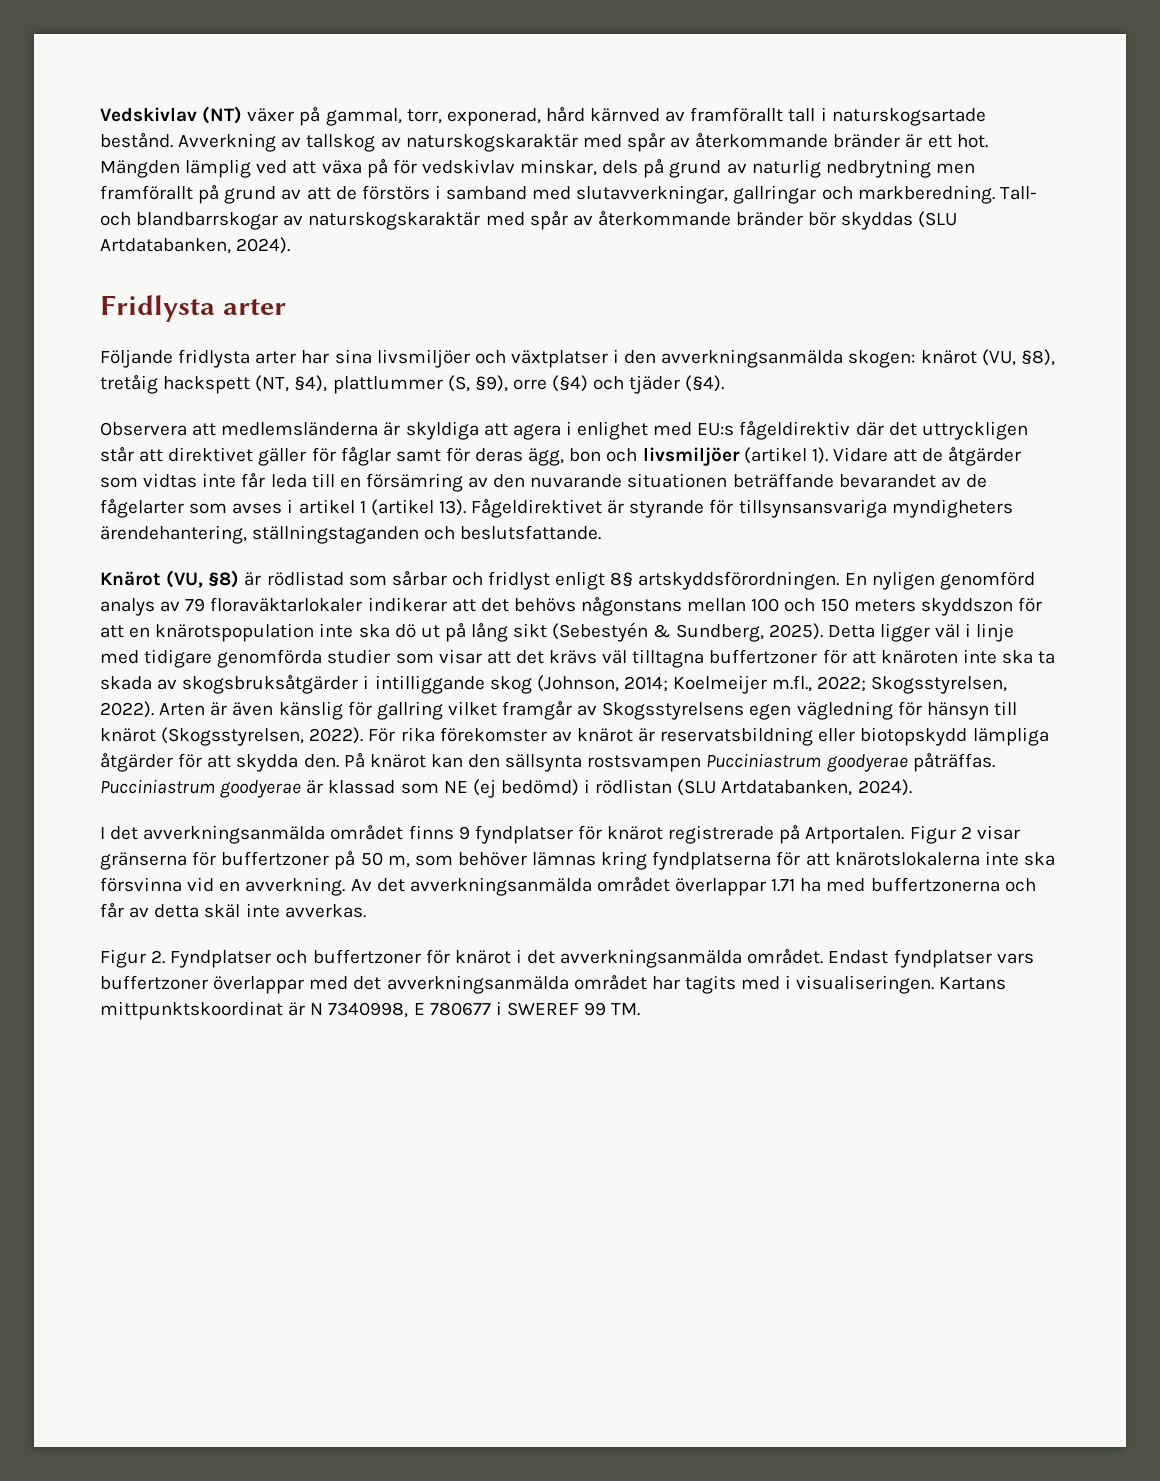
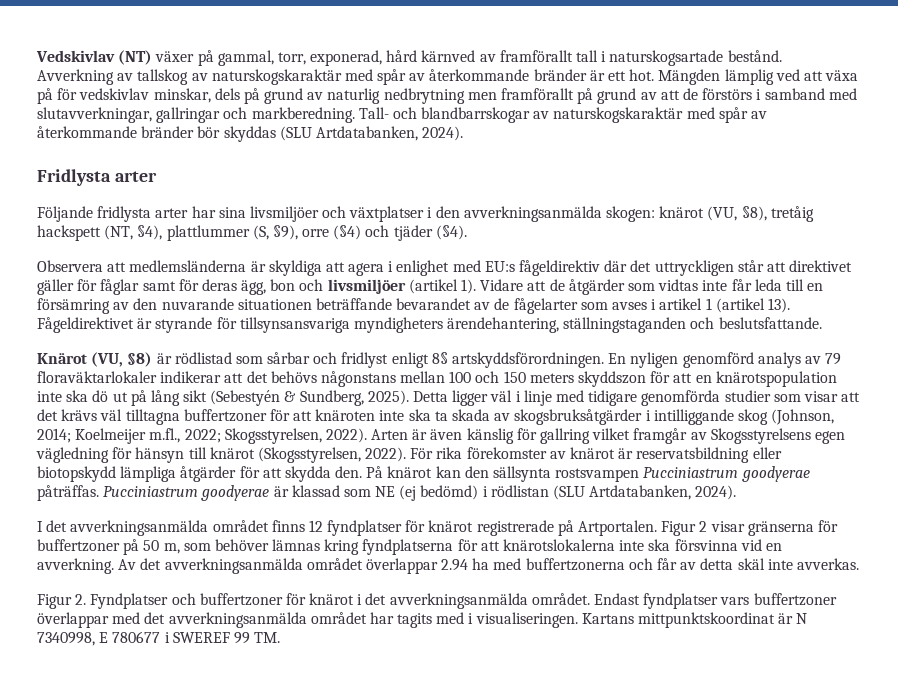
- I det avverkningsanmälda området finns 9 fyndplatser för knärot registrerade på Artportalen.
+ I det avverkningsanmälda området finns 12 fyndplatser för knärot registrerade på Artportalen.
- Av det avverkningsanmälda området överlappar 1.71 ha med buffertzonerna och får av detta skäl inte avverkas.
+ Av det avverkningsanmälda området överlappar 2.94 ha med buffertzonerna och får av detta skäl inte avverkas.

